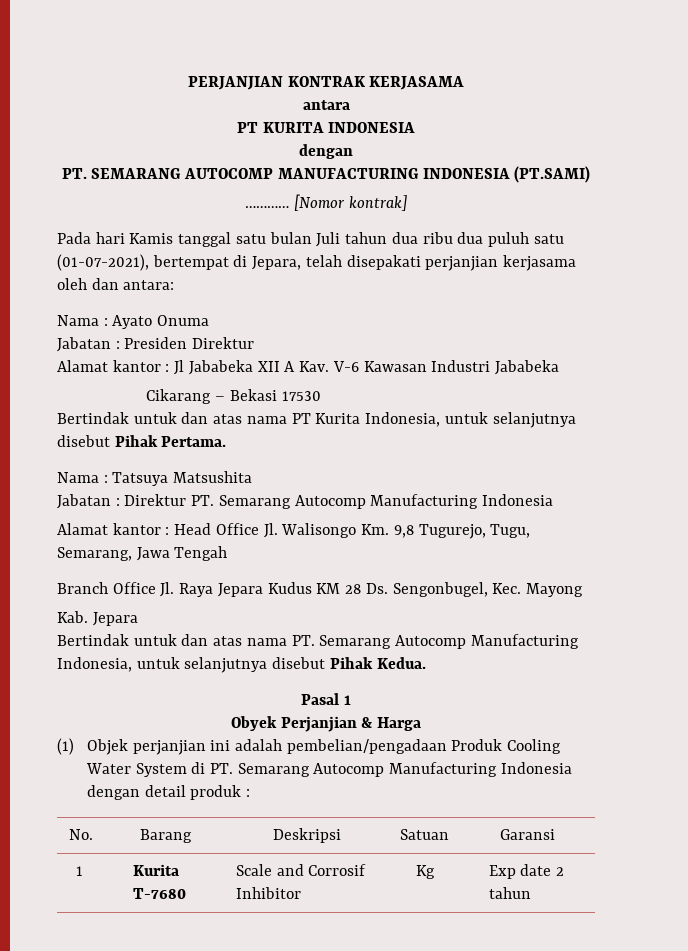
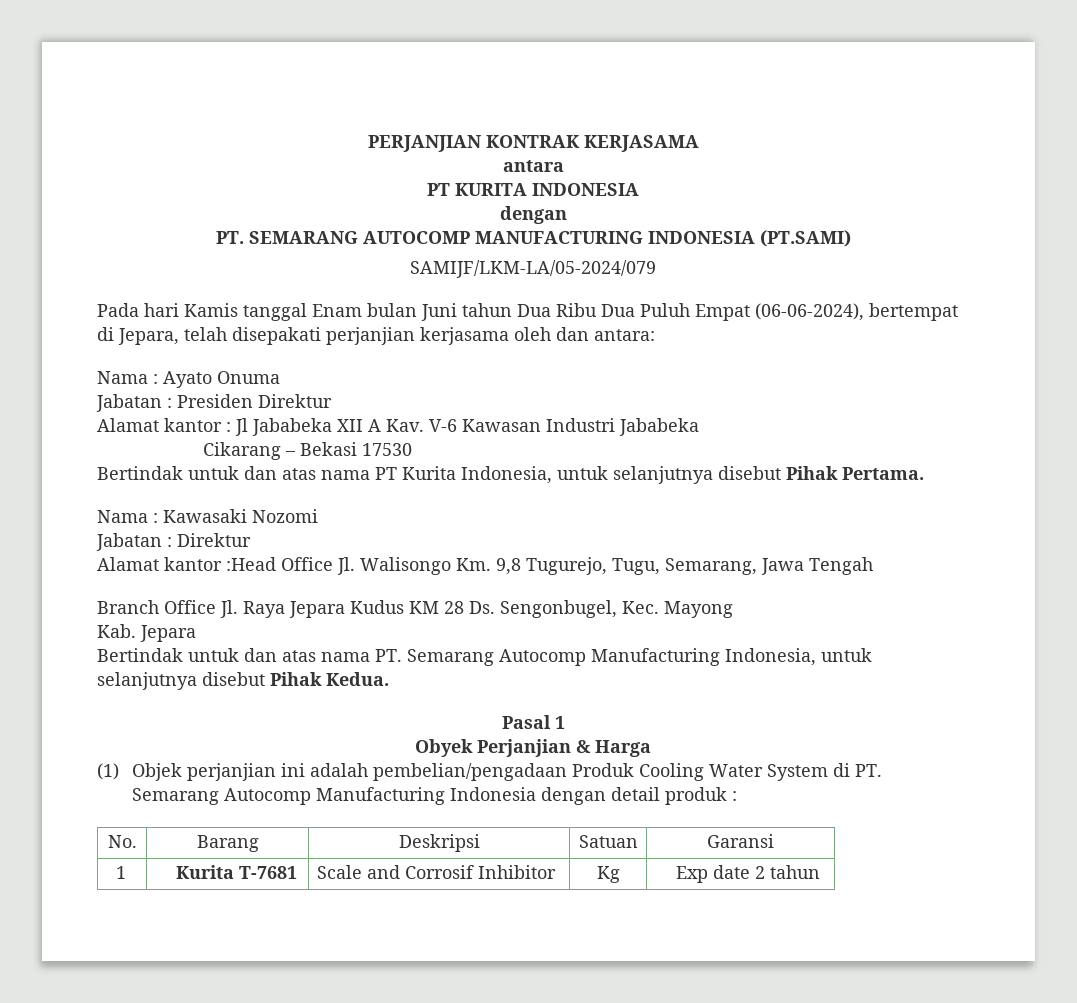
- ………… [Nomor kontrak]
+ SAMIJF/LKM-LA/05-2024/079
- Pada hari Kamis tanggal satu bulan Juli tahun dua ribu dua puluh satu (01-07-2021), bertempat di Jepara, telah disepakati perjanjian kerjasama oleh dan antara:
+ Pada hari Kamis tanggal Enam bulan Juni tahun Dua Ribu Dua Puluh Empat (06-06-2024), bertempat di Jepara, telah disepakati perjanjian kerjasama oleh dan antara:
- Nama : Tatsuya Matsushita
+ Nama : Kawasaki Nozomi
- Jabatan : Direktur PT. Semarang Autocomp Manufacturing Indonesia
- Alamat kantor : Head Office Jl. Walisongo Km. 9,8 Tugurejo, Tugu, Semarang, Jawa Tengah
+ Jabatan : Direktur
+ Alamat kantor :Head Office Jl. Walisongo Km. 9,8 Tugurejo, Tugu, Semarang, Jawa Tengah
- 1 | Kurita T-7680 | Scale and Corrosif Inhibitor | Kg | Exp date 2 tahun
+ 1 | Kurita T-7681 | Scale and Corrosif Inhibitor | Kg | Exp date 2 tahun

